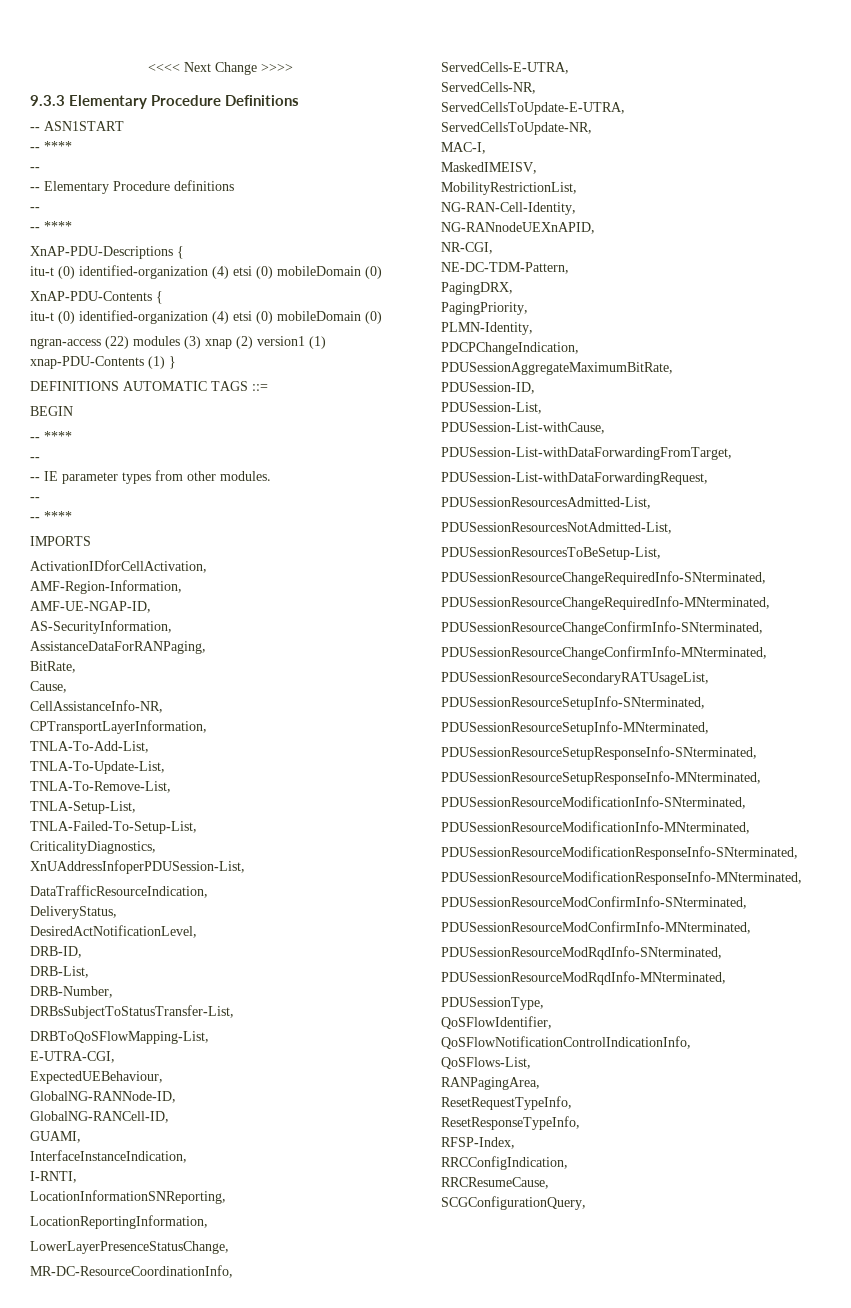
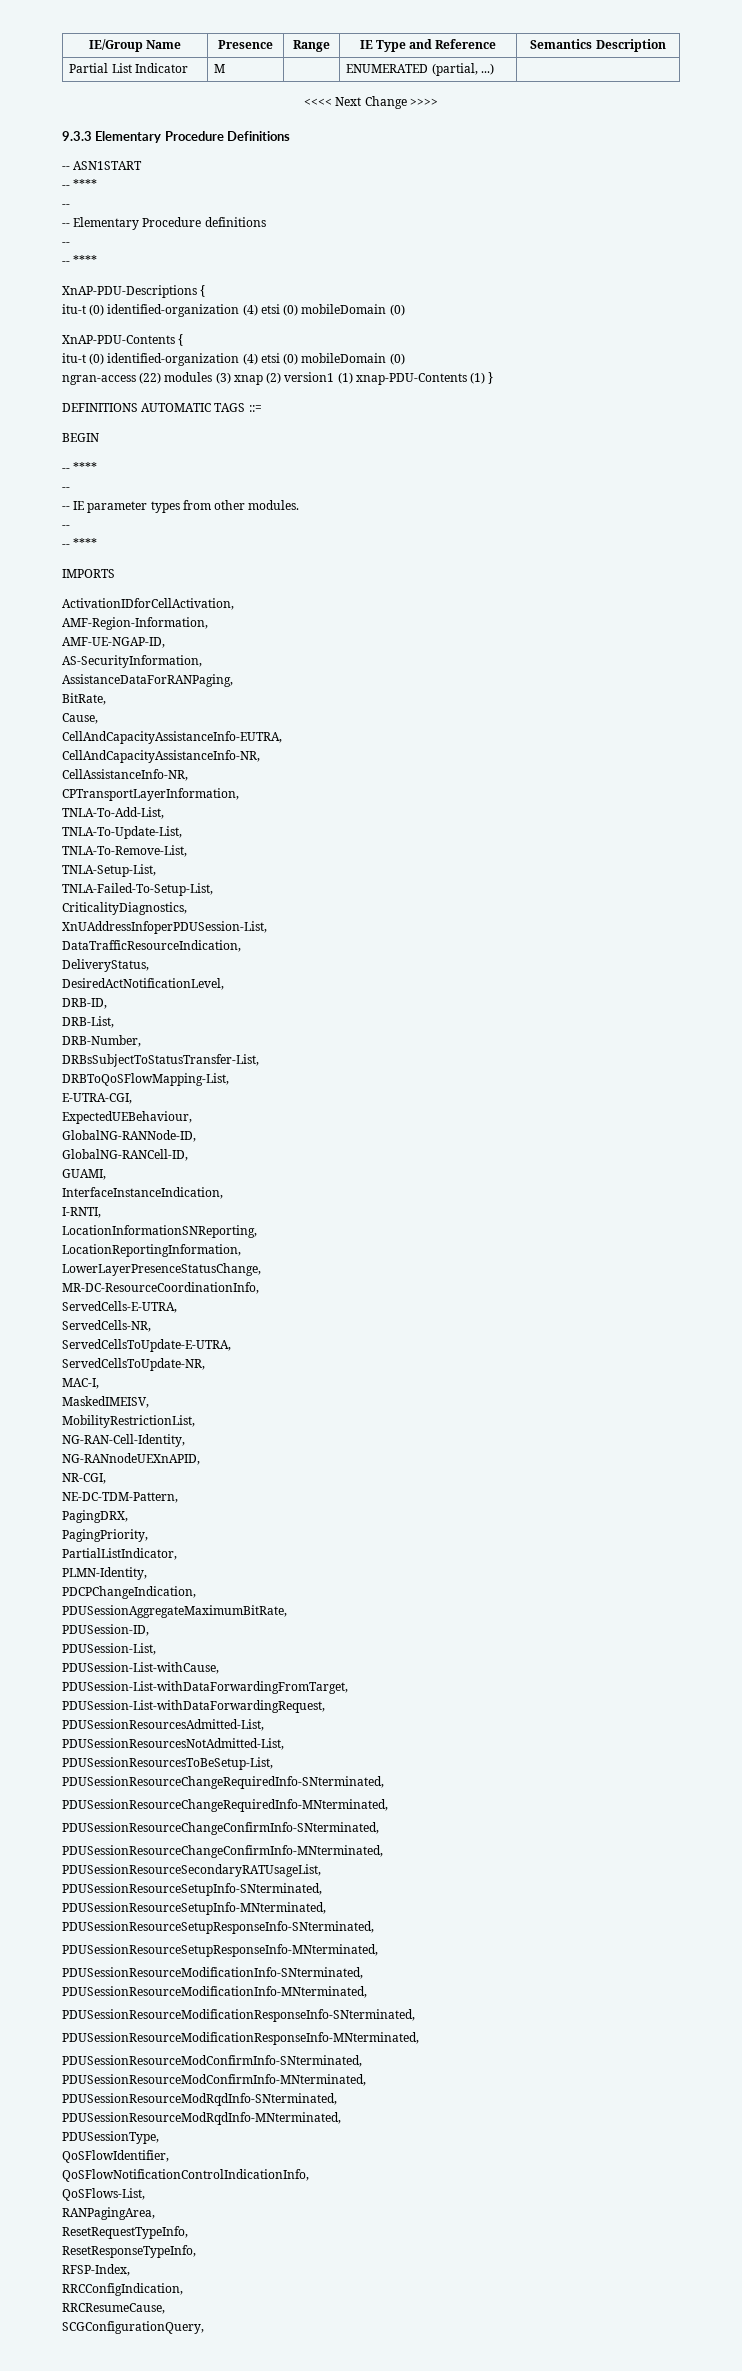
+ IE/Group Name | Presence | Range | IE Type and Reference | Semantics Description
+ Partial List Indicator | M | | ENUMERATED (partial, ...) |
+ CellAndCapacityAssistanceInfo-EUTRA,
+ CellAndCapacityAssistanceInfo-NR,
+ PartialListIndicator,

